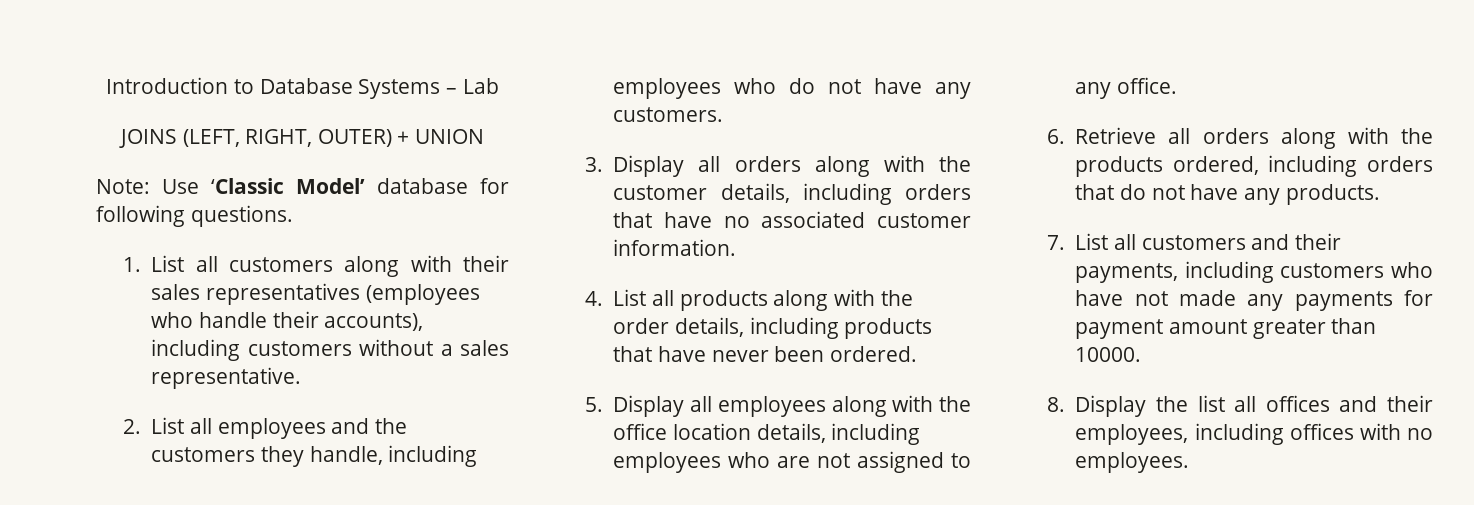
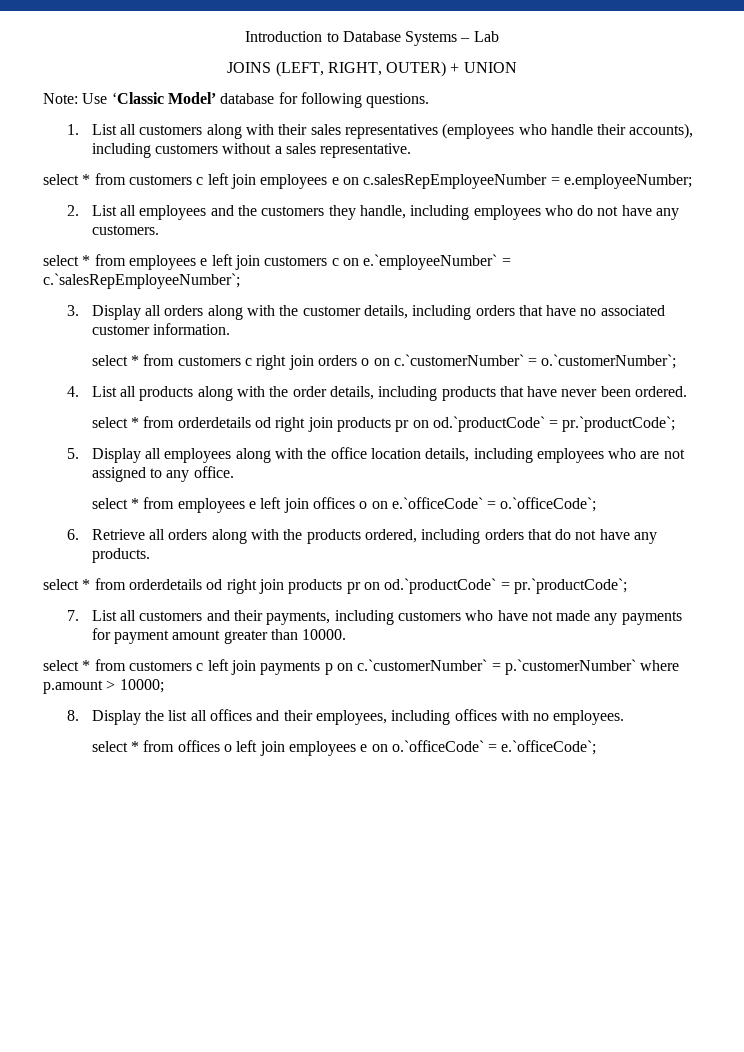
+ select * from customers c left join employees e on c.salesRepEmployeeNumber = e.employeeNumber;
+ select * from employees e left join customers c on e.`employeeNumber` = c.`salesRepEmployeeNumber`;
+ select * from customers c right join orders o on c.`customerNumber` = o.`customerNumber`;
  4. List all products along with the order details, including products that have never been ordered.
+ select * from orderdetails od right join products pr on od.`productCode` = pr.`productCode`;
+ select * from employees e left join offices o on e.`officeCode` = o.`officeCode`;
  6. Retrieve all orders along with the products ordered, including orders that do not have any products.
+ select * from orderdetails od right join products pr on od.`productCode` = pr.`productCode`;
+ select * from customers c left join payments p on c.`customerNumber` = p.`customerNumber` where p.amount > 10000;
+ select * from offices o left join employees e on o.`officeCode` = e.`officeCode`;

